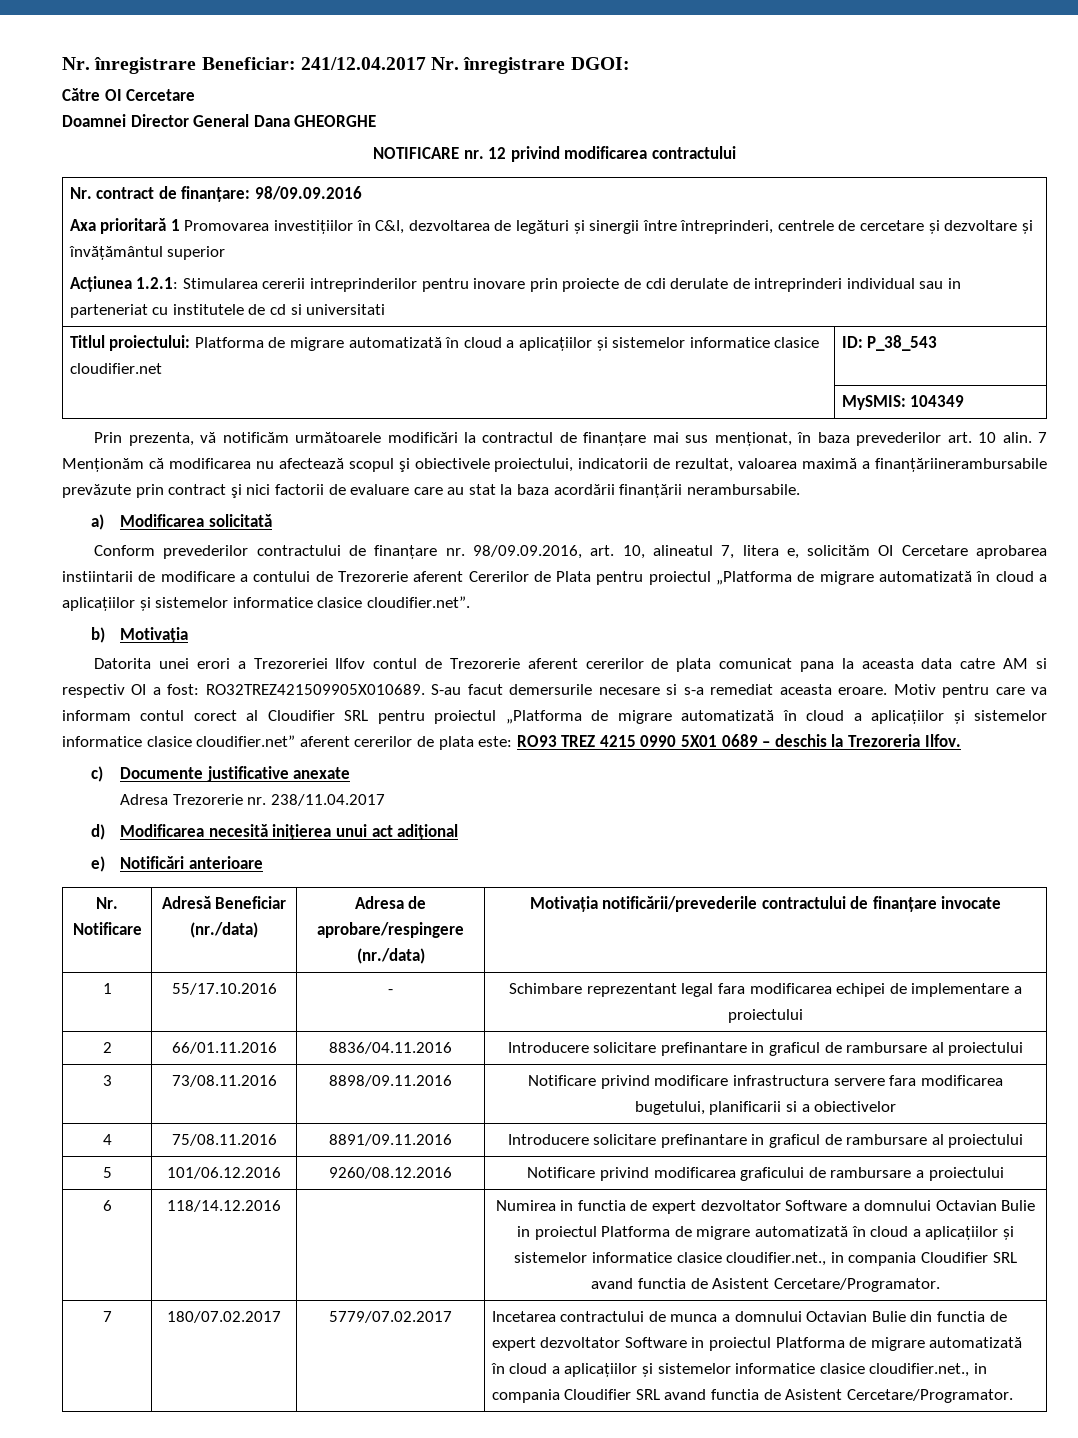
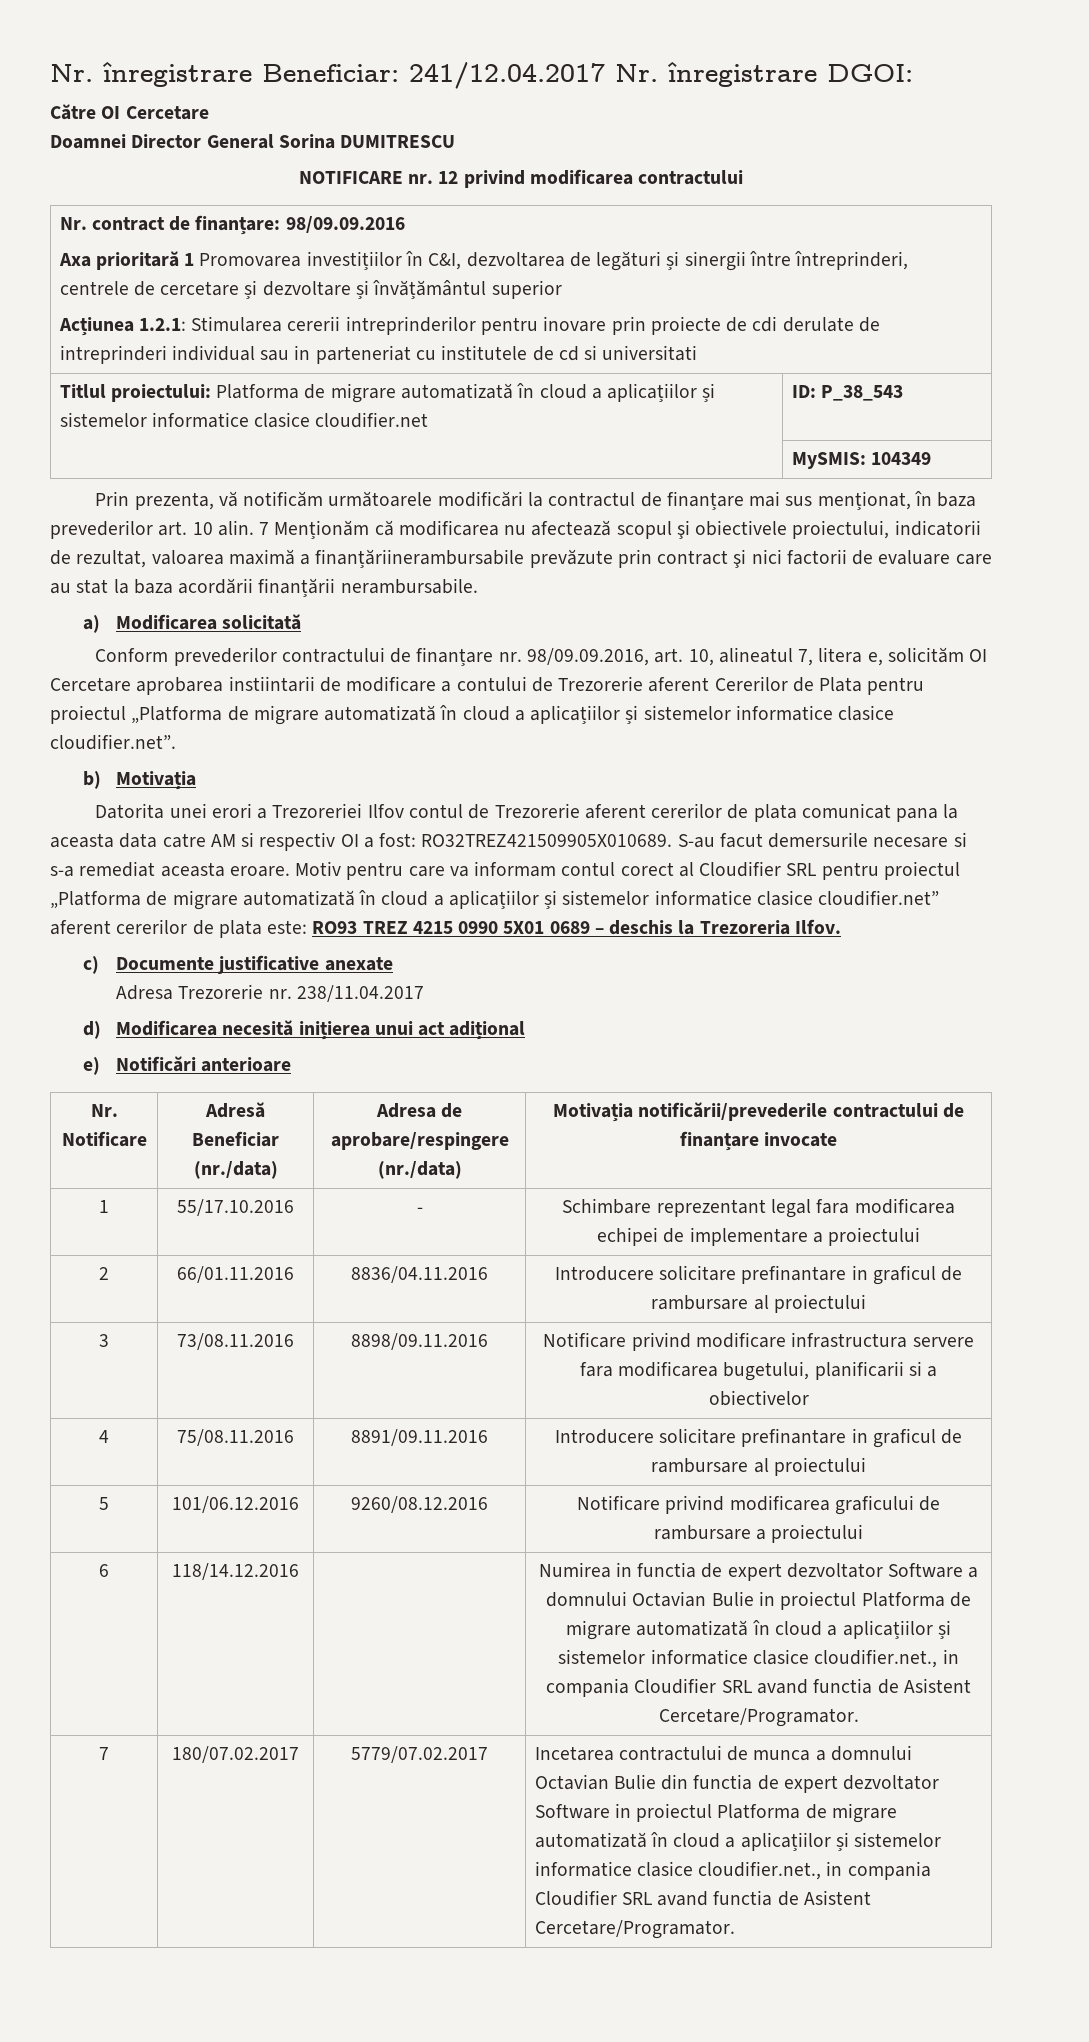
- Doamnei Director General Dana GHEORGHE
+ Doamnei Director General Sorina DUMITRESCU

